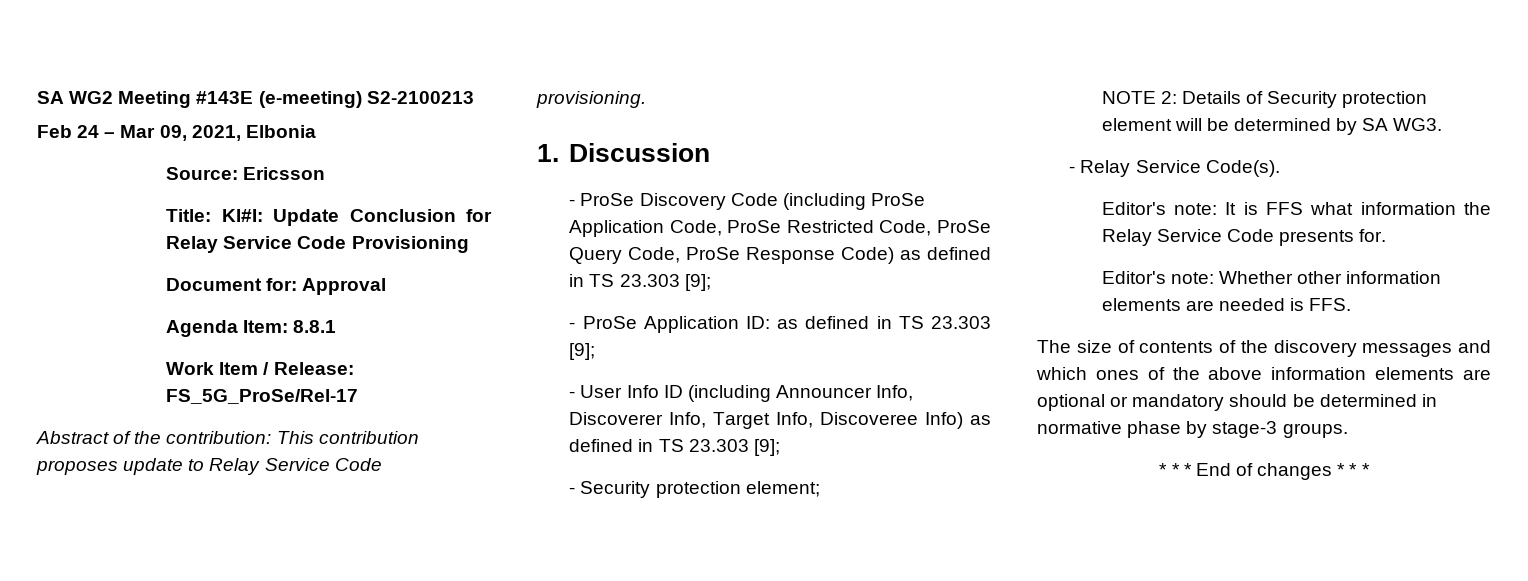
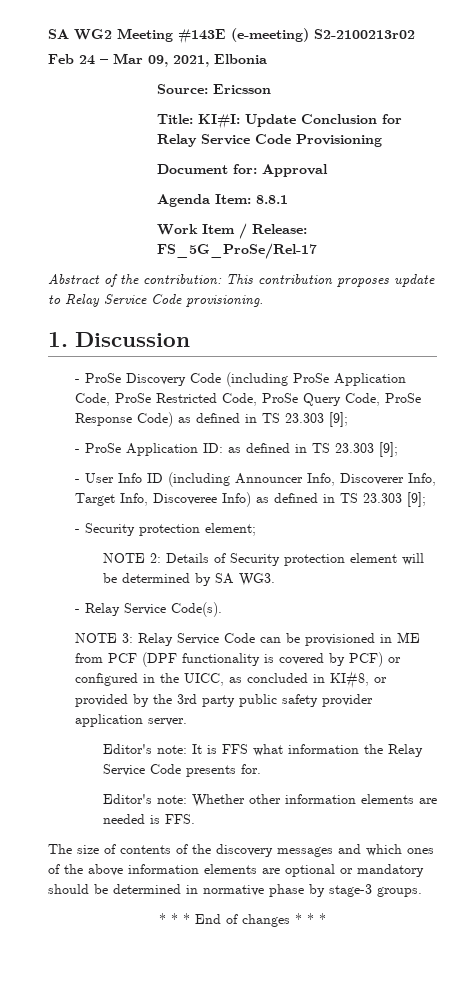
- SA WG2 Meeting #143E (e-meeting) S2-2100213
+ SA WG2 Meeting #143E (e-meeting) S2-2100213r02
+ NOTE 3: Relay Service Code can be provisioned in ME from PCF (DPF functionality is covered by PCF) or configured in the UICC, as concluded in KI#8, or provided by the 3rd party public safety provider application server.

